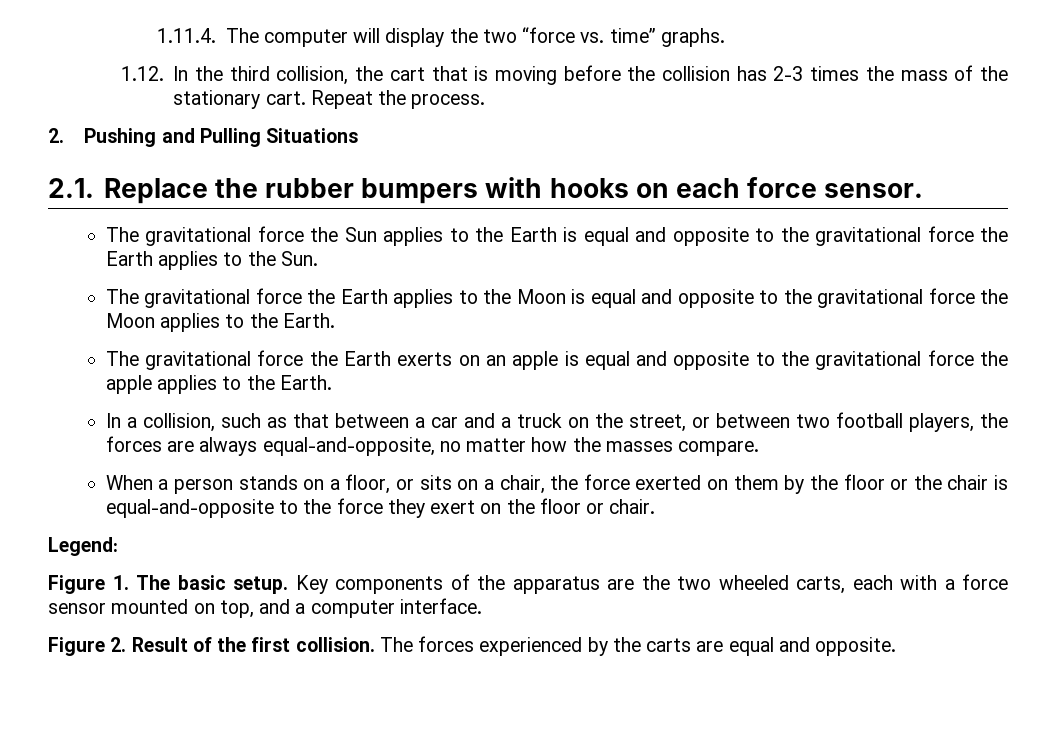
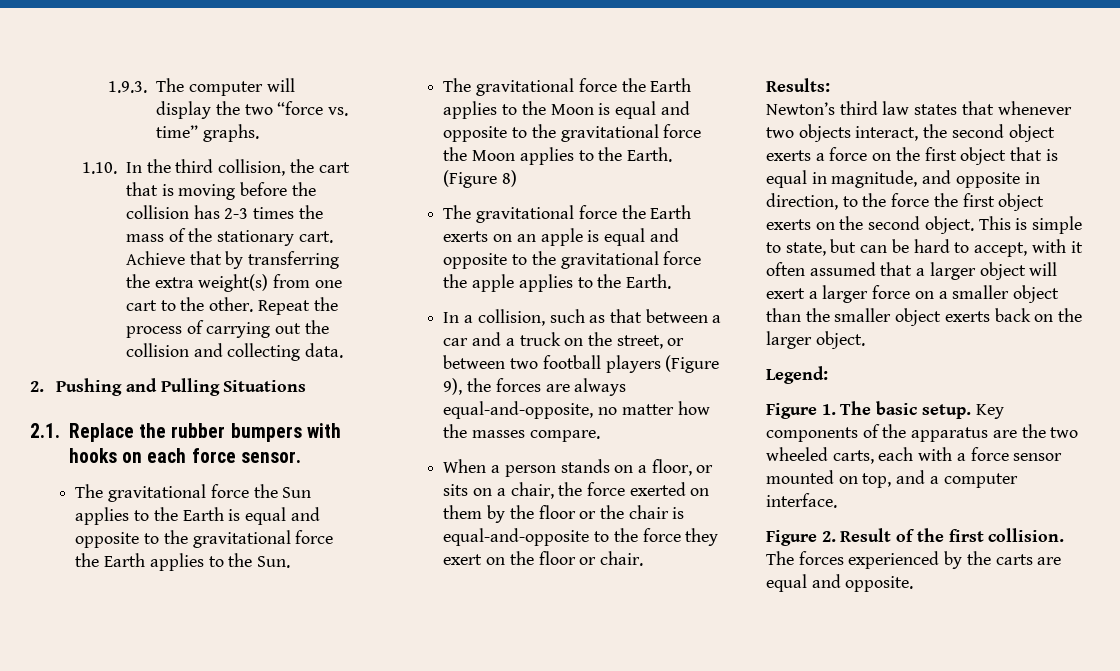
- 1.11.4. The computer will display the two “force vs. time” graphs.
+ 1.9.3. The computer will display the two “force vs. time” graphs.
- 1.12. In the third collision, the cart that is moving before the collision has 2-3 times the mass of the stationary cart.
+ 1.10. In the third collision, the cart that is moving before the collision has 2-3 times the mass of the stationary cart.
- Repeat the process.
+ Achieve that by transferring the extra weight(s) from one cart to the other. Repeat the process of carrying out the collision and collecting data.
+ (Figure 8)
- In a collision, such as that between a car and a truck on the street, or between two football players, the forces are always equal-and-opposite, no matter how the masses compare.
+ In a collision, such as that between a car and a truck on the street, or between two football players (Figure 9), the forces are always equal-and-opposite, no matter how the masses compare.
+ Results:
+ Newton’s third law states that whenever two objects interact, the second object exerts a force on the first object that is equal in magnitude, and opposite in direction, to the force the first object exerts on the second object. This is simple to state, but can be hard to accept, with it often assumed that a larger object will exert a larger force on a smaller object than the smaller object exerts back on the larger object.

